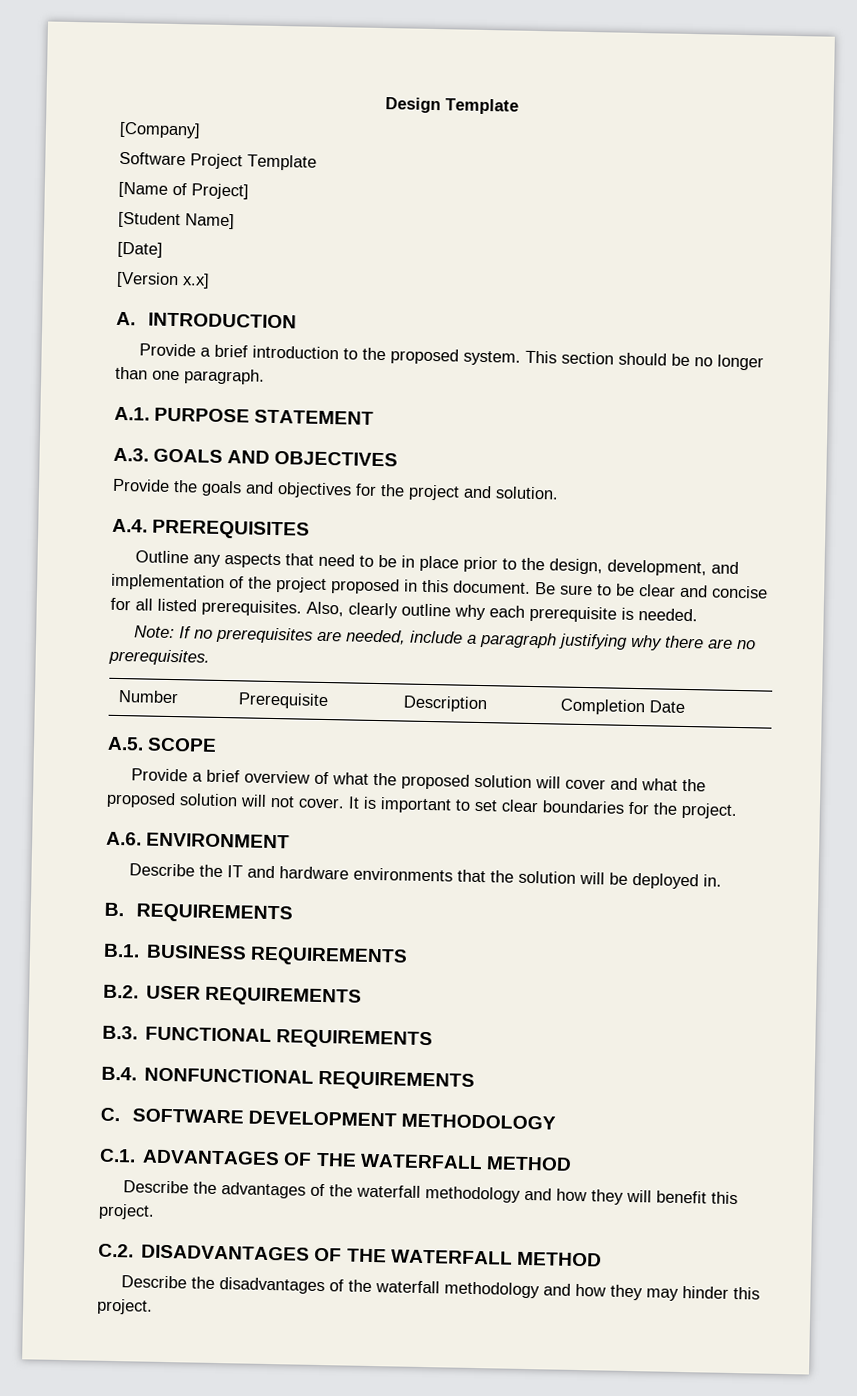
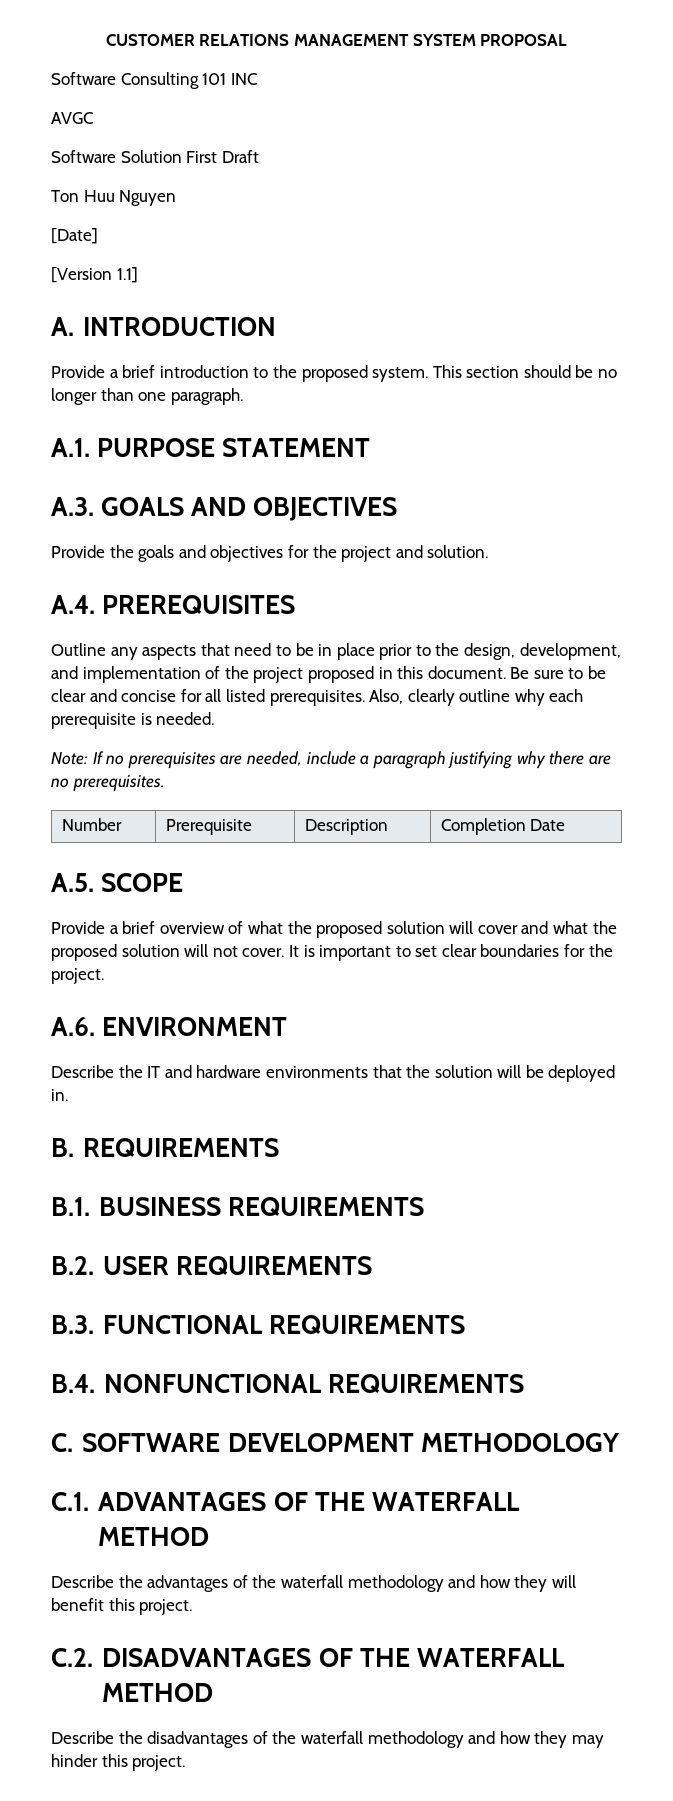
- Design Template
- [Company]
- Software Project Template
- [Name of Project]
- [Student Name]
+ CUSTOMER RELATIONS MANAGEMENT SYSTEM PROPOSAL
+ Software Consulting 101 INC
+ AVGC
+ Software Solution First Draft
+ Ton Huu Nguyen
- [Version x.x]
+ [Version 1.1]

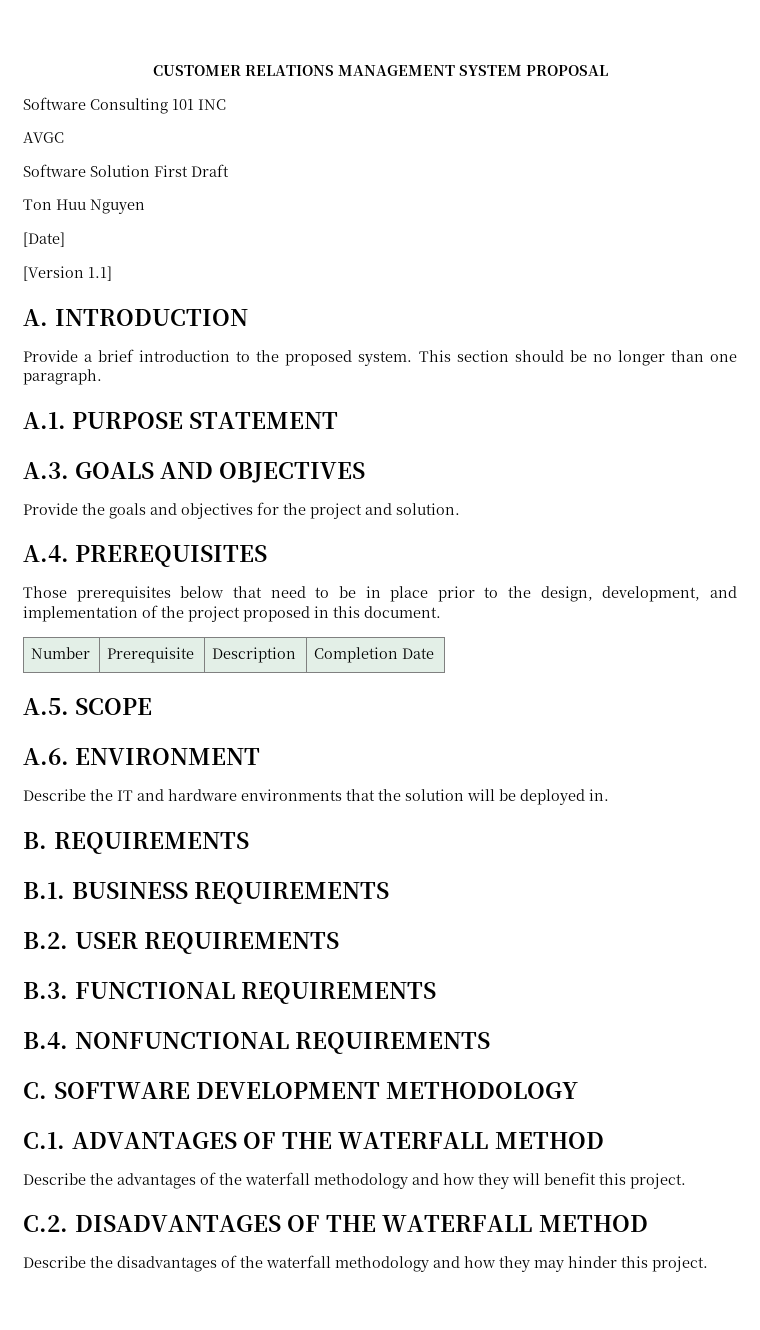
- Outline any aspects that need to be in place prior to the design, development, and implementation of the project proposed in this document. Be sure to be clear and concise for all listed prerequisites. Also, clearly outline why each prerequisite is needed.
- Note: If no prerequisites are needed, include a paragraph justifying why there are no prerequisites.
+ Those prerequisites below that need to be in place prior to the design, development, and implementation of the project proposed in this document.
- Provide a brief overview of what the proposed solution will cover and what the proposed solution will not cover. It is important to set clear boundaries for the project.

